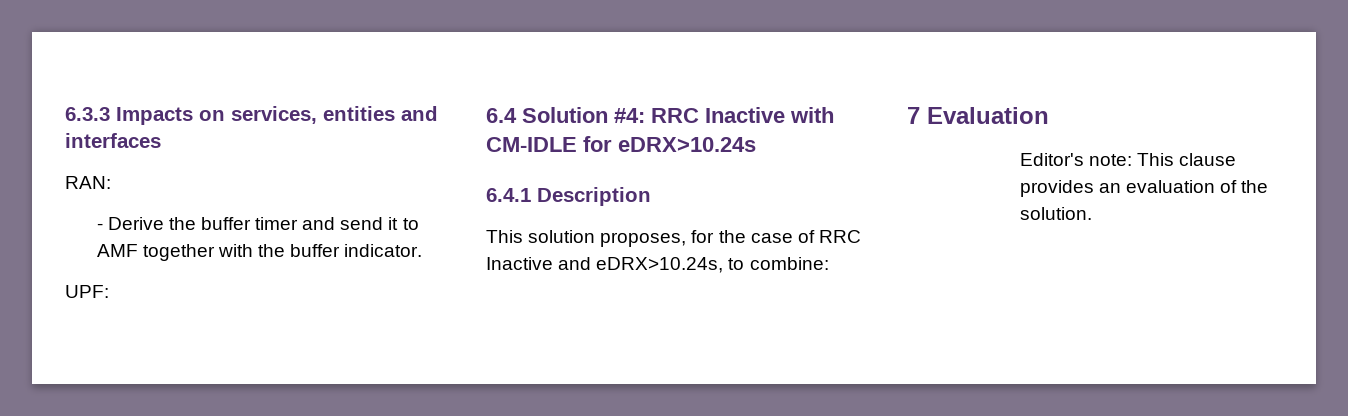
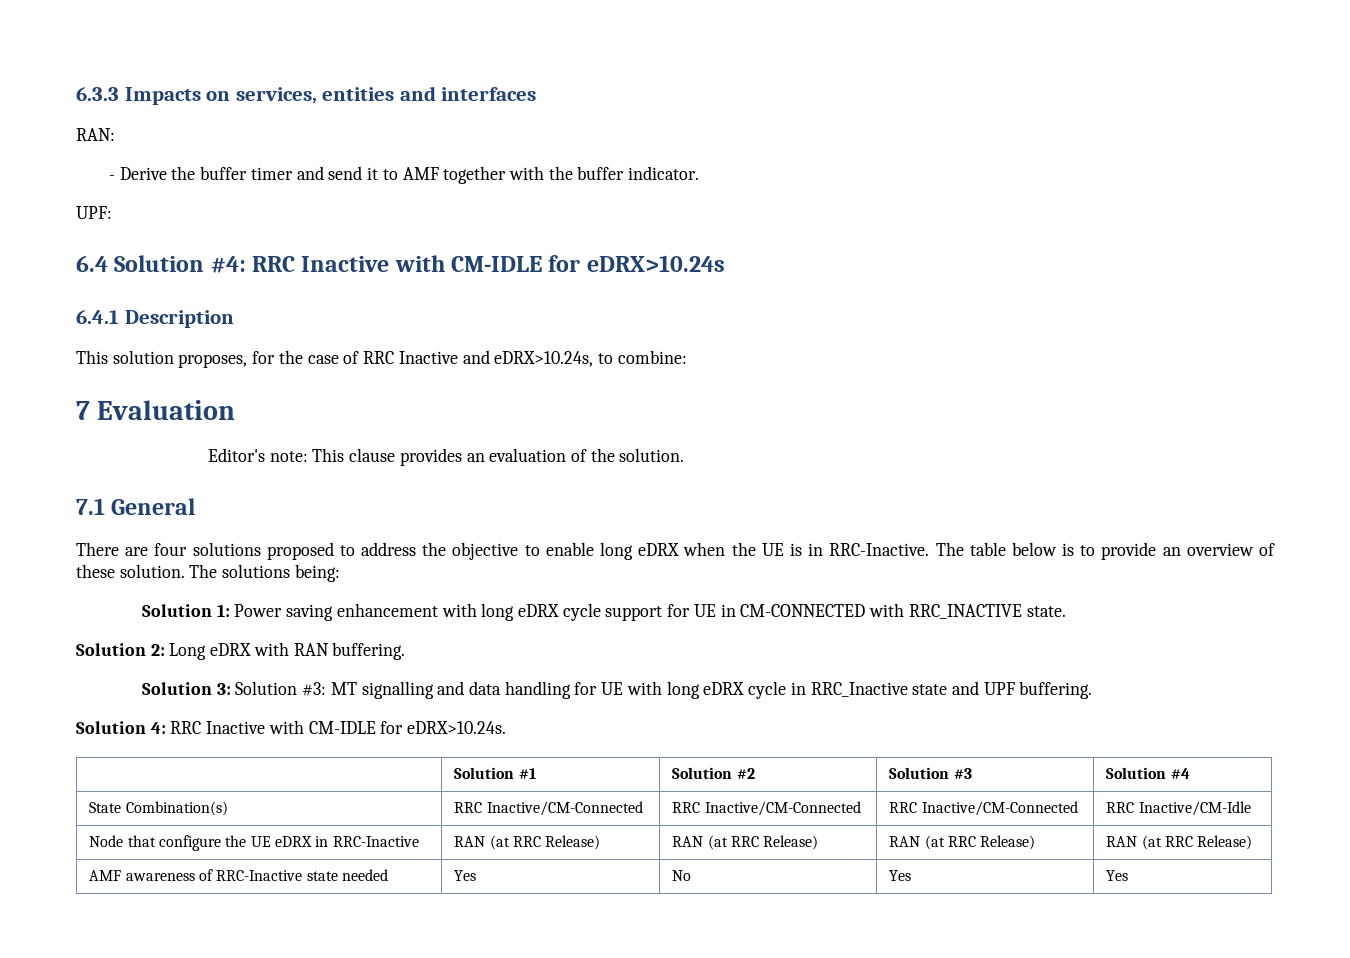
+ 7.1 General
+ There are four solutions proposed to address the objective to enable long eDRX when the UE is in RRC-Inactive. The table below is to provide an overview of these solution. The solutions being:
+ Solution 1: Power saving enhancement with long eDRX cycle support for UE in CM-CONNECTED with RRC_INACTIVE state.
+ Solution 2: Long eDRX with RAN buffering.
+ Solution 3: Solution #3: MT signalling and data handling for UE with long eDRX cycle in RRC_Inactive state and UPF buffering.
+ Solution 4: RRC Inactive with CM-IDLE for eDRX>10.24s.
+ | Solution #1 | Solution #2 | Solution #3 | Solution #4
+ State Combination(s) | RRC Inactive/CM-Connected | RRC Inactive/CM-Connected | RRC Inactive/CM-Connected | RRC Inactive/CM-Idle
+ Node that configure the UE eDRX in RRC-Inactive | RAN (at RRC Release) | RAN (at RRC Release) | RAN (at RRC Release) | RAN (at RRC Release)
+ AMF awareness of RRC-Inactive state needed | Yes | No | Yes | Yes

